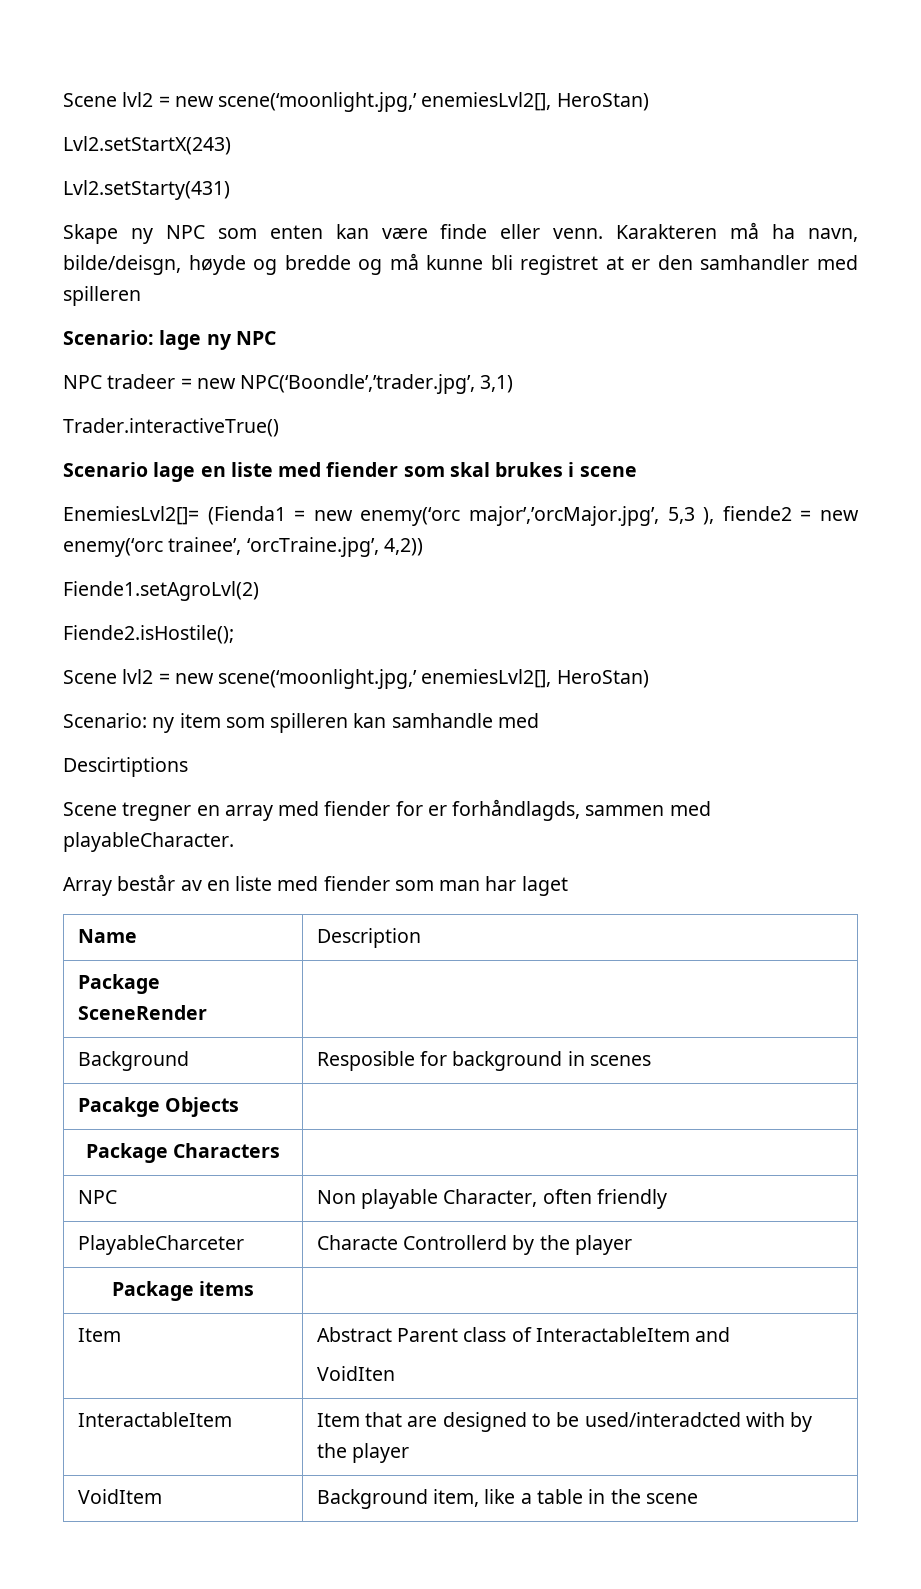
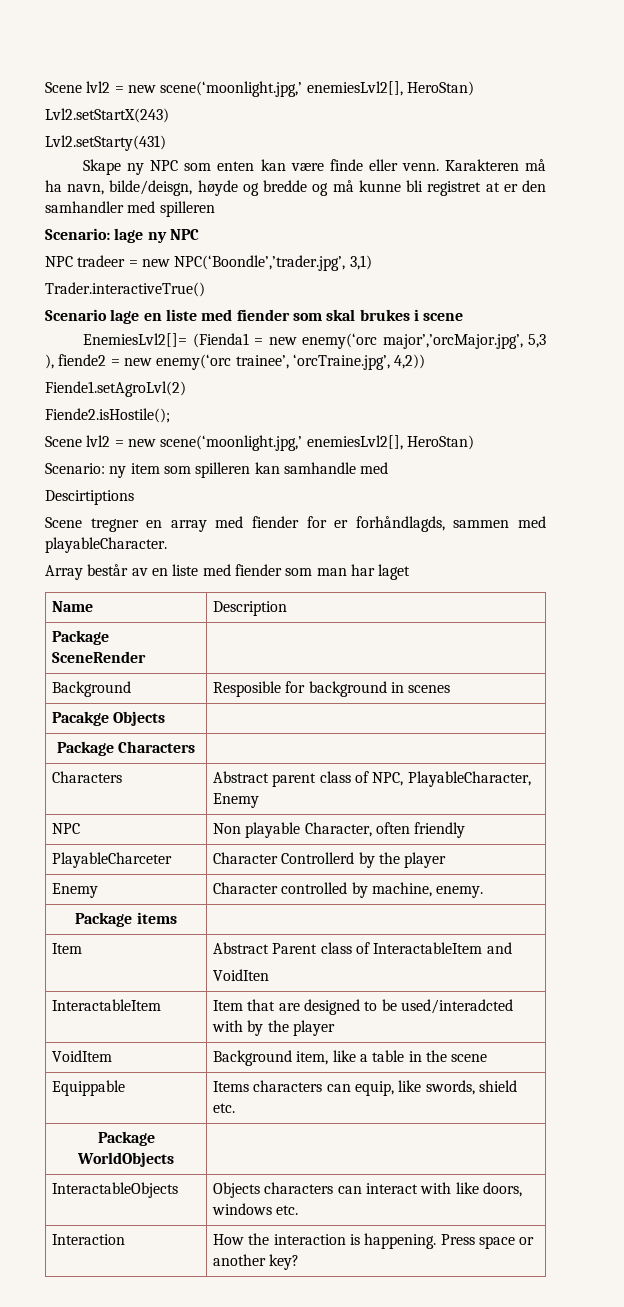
+ Characters | Abstract parent class of NPC, PlayableCharacter, Enemy
- PlayableCharceter | Characte Controllerd by the player
+ PlayableCharceter | Character Controllerd by the player
+ Enemy | Character controlled by machine, enemy.
+ Equippable | Items characters can equip, like swords, shield etc.
+ Package WorldObjects |
+ InteractableObjects | Objects characters can interact with like doors, windows etc.
+ Interaction | How the interaction is happening. Press space or another key?

